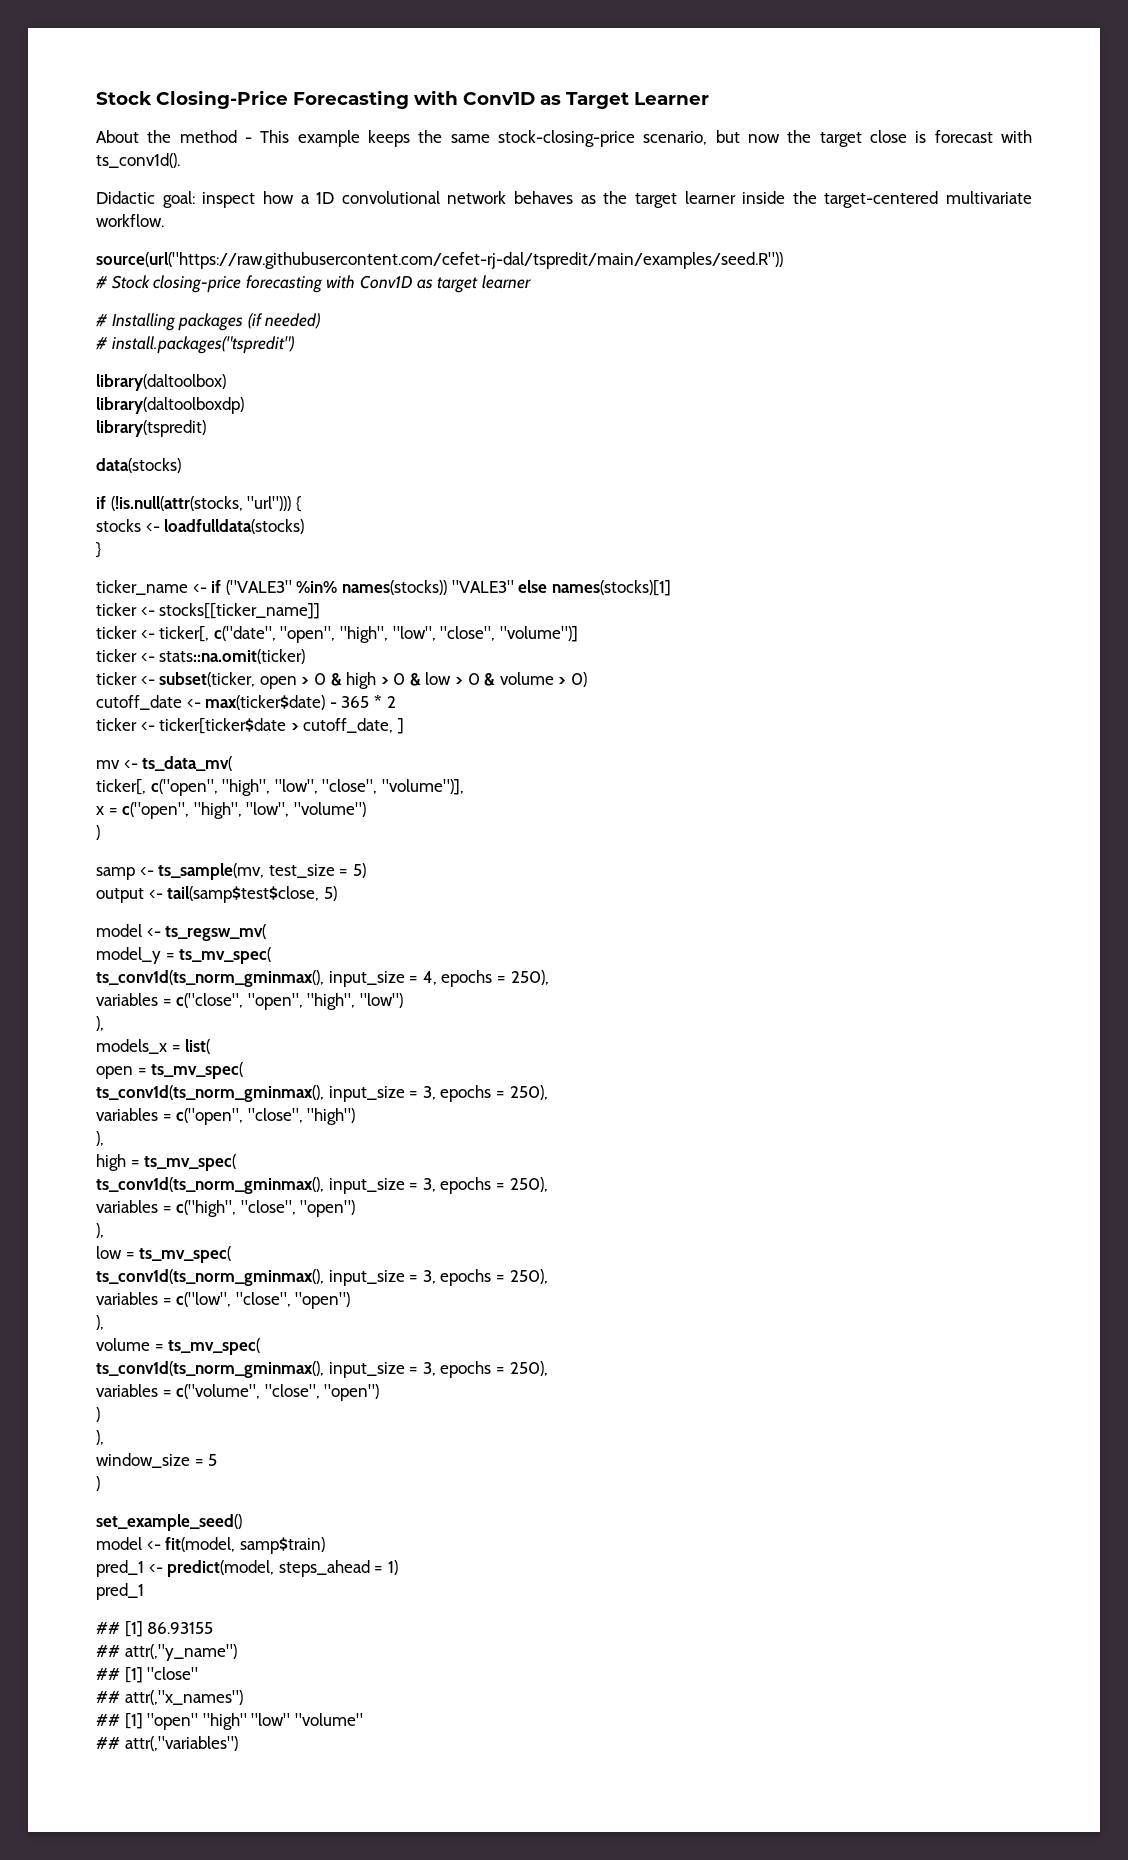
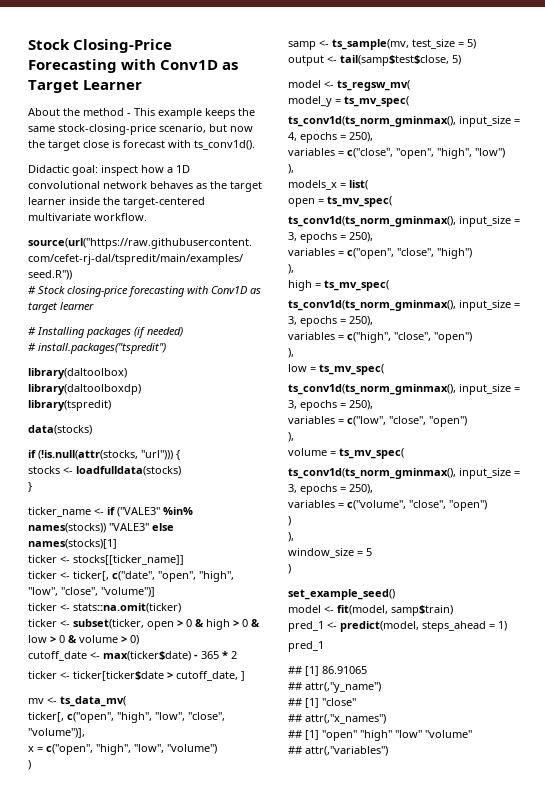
- ## [1] 86.93155
+ ## [1] 86.91065

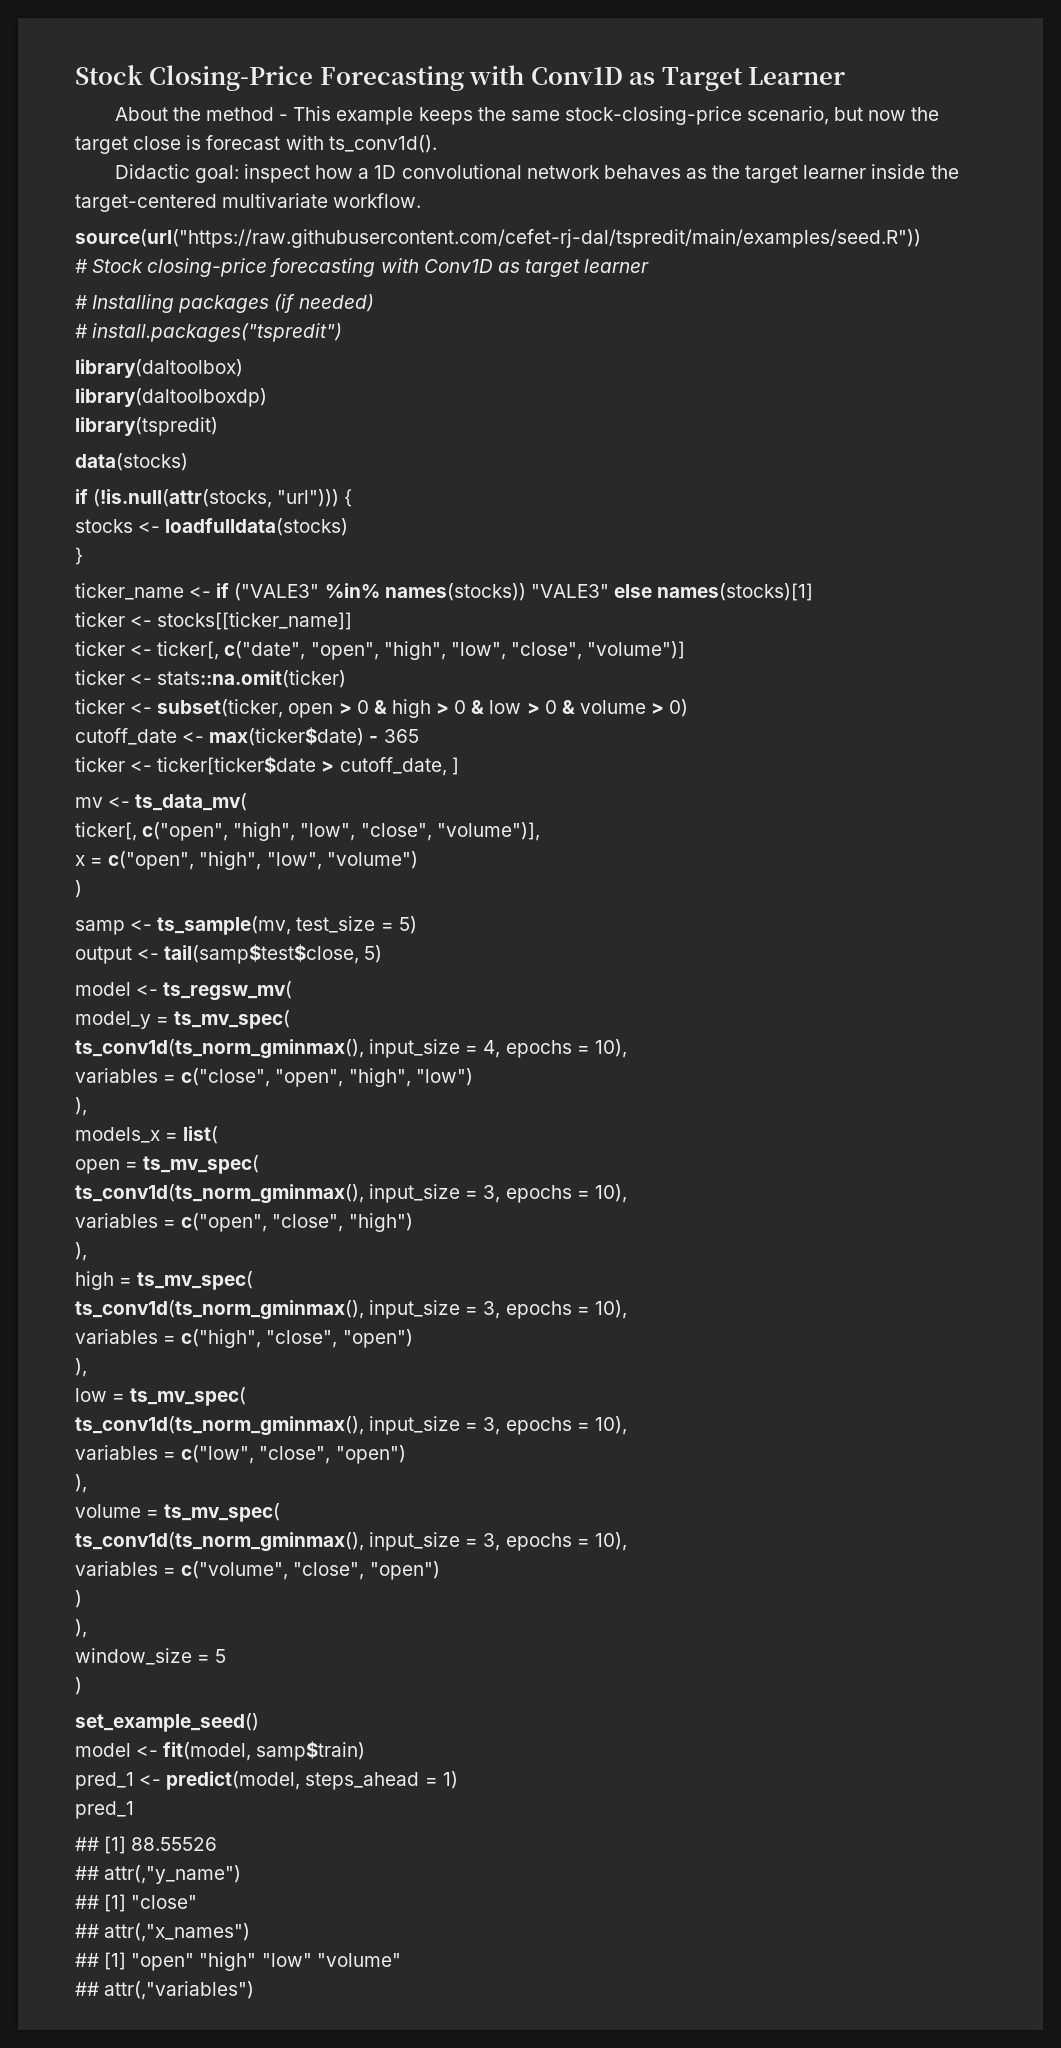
- cutoff_date <- max(ticker$date) - 365 * 2
+ cutoff_date <- max(ticker$date) - 365
- ts_conv1d(ts_norm_gminmax(), input_size = 4, epochs = 250),
+ ts_conv1d(ts_norm_gminmax(), input_size = 4, epochs = 10),
  open = ts_mv_spec(
- ts_conv1d(ts_norm_gminmax(), input_size = 3, epochs = 250),
+ ts_conv1d(ts_norm_gminmax(), input_size = 3, epochs = 10),
  high = ts_mv_spec(
- ts_conv1d(ts_norm_gminmax(), input_size = 3, epochs = 250),
+ ts_conv1d(ts_norm_gminmax(), input_size = 3, epochs = 10),
  low = ts_mv_spec(
- ts_conv1d(ts_norm_gminmax(), input_size = 3, epochs = 250),
+ ts_conv1d(ts_norm_gminmax(), input_size = 3, epochs = 10),
  volume = ts_mv_spec(
- ts_conv1d(ts_norm_gminmax(), input_size = 3, epochs = 250),
+ ts_conv1d(ts_norm_gminmax(), input_size = 3, epochs = 10),
- ## [1] 86.91065
+ ## [1] 88.55526

